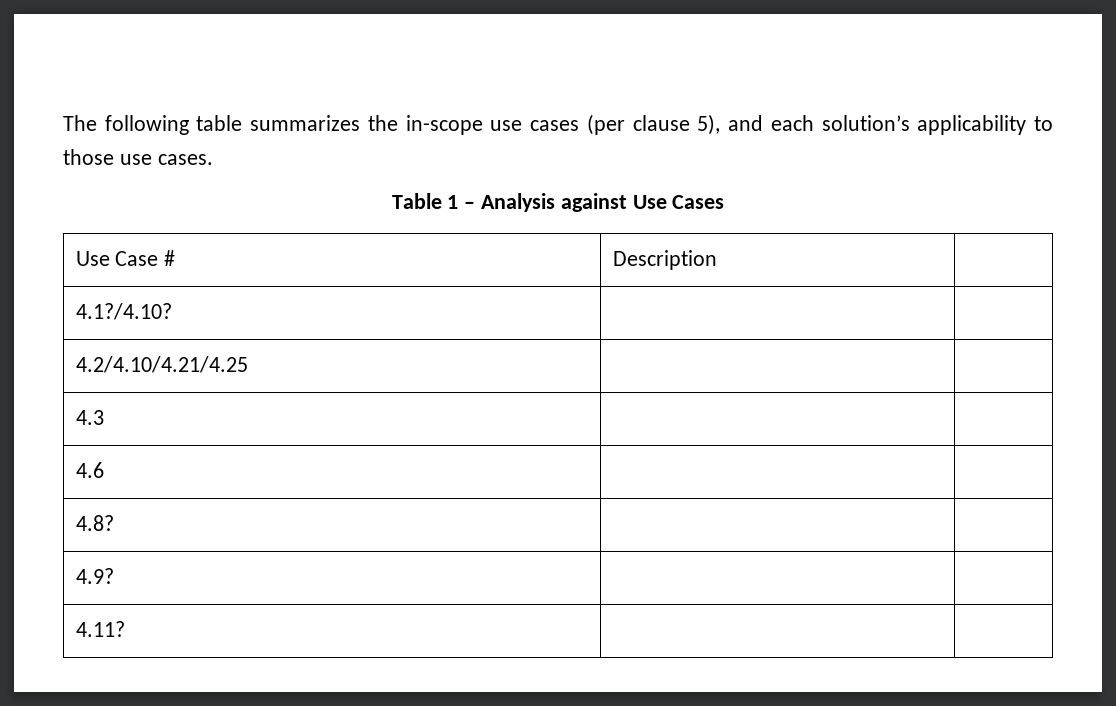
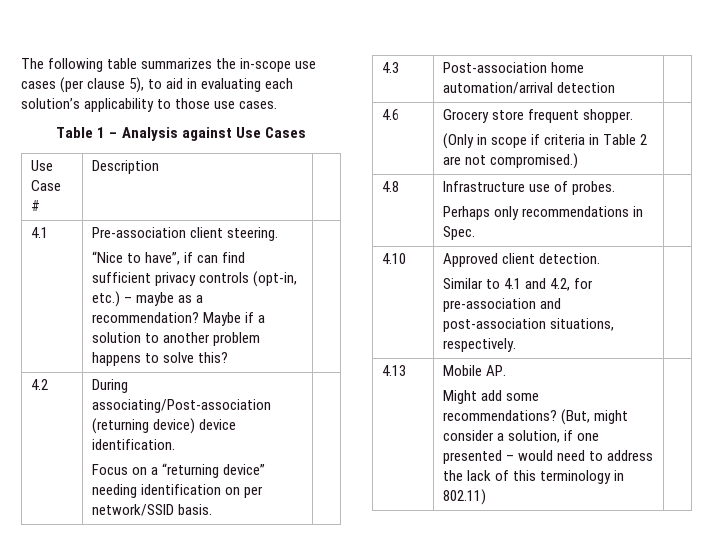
- The following table summarizes the in-scope use cases (per clause 5), and each solution’s applicability to those use cases.
+ The following table summarizes the in-scope use cases (per clause 5), to aid in evaluating each solution’s applicability to those use cases.
- 4.1?/4.10? | |
- 4.2/4.10/4.21/4.25 | |
- 4.3 | |
- 4.6 | |
- 4.8? | |
- 4.9? | |
- 4.11? | |
+ 4.1 | Pre-association client steering.
+ “Nice to have”, if can find sufficient privacy controls (opt-in, etc.) – maybe as a recommendation? Maybe if a solution to another problem happens to solve this? |
+ 4.2 | During associating/Post-association (returning device) device identification.
+ Focus on a “returning device” needing identification on per network/SSID basis. |
+ 4.3 | Post-association home automation/arrival detection |
+ 4.6 | Grocery store frequent shopper.
+ (Only in scope if criteria in Table 2 are not compromised.) |
+ 4.8 | Infrastructure use of probes.
+ Perhaps only recommendations in Spec. |
+ 4.10 | Approved client detection.
+ Similar to 4.1 and 4.2, for pre-association and post-association situations, respectively. |
+ 4.13 | Mobile AP.
+ Might add some recommendations? (But, might consider a solution, if one presented – would need to address the lack of this terminology in 802.11) |

